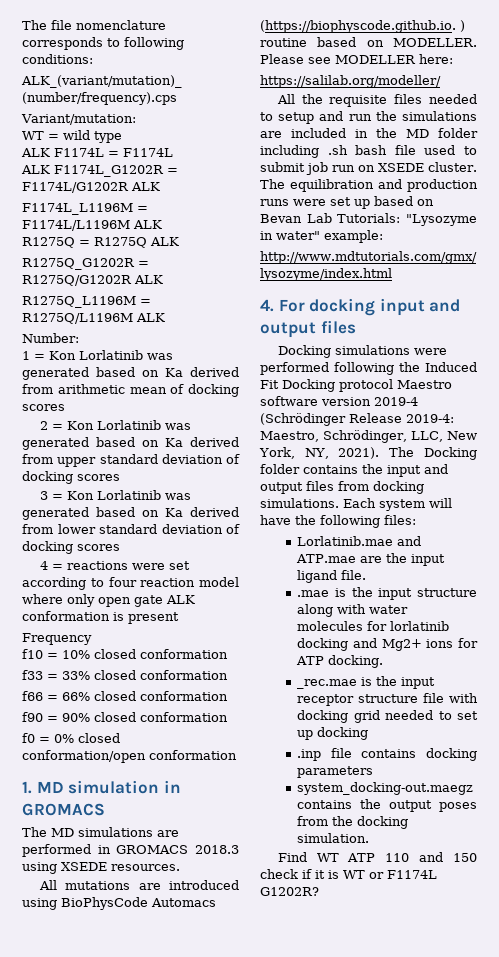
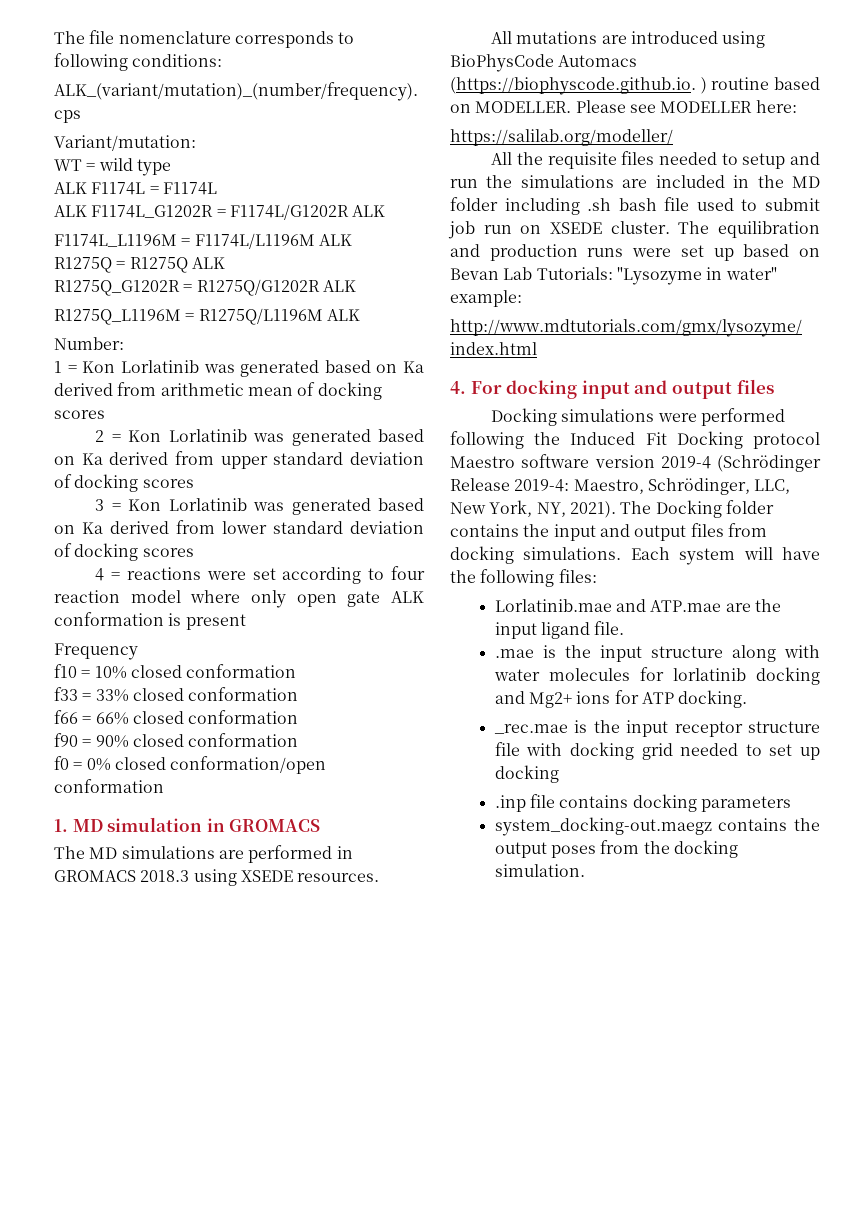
- Find WT ATP 110 and 150 check if it is WT or F1174L G1202R?

